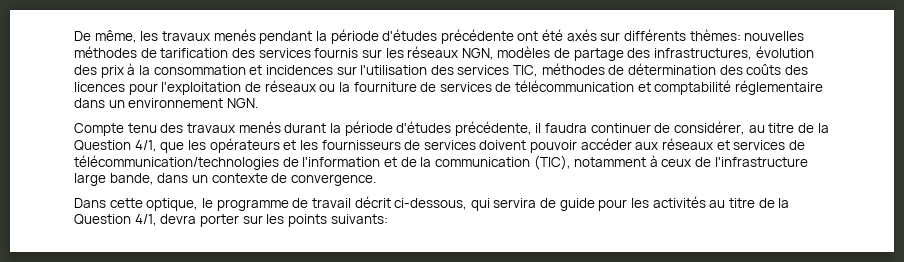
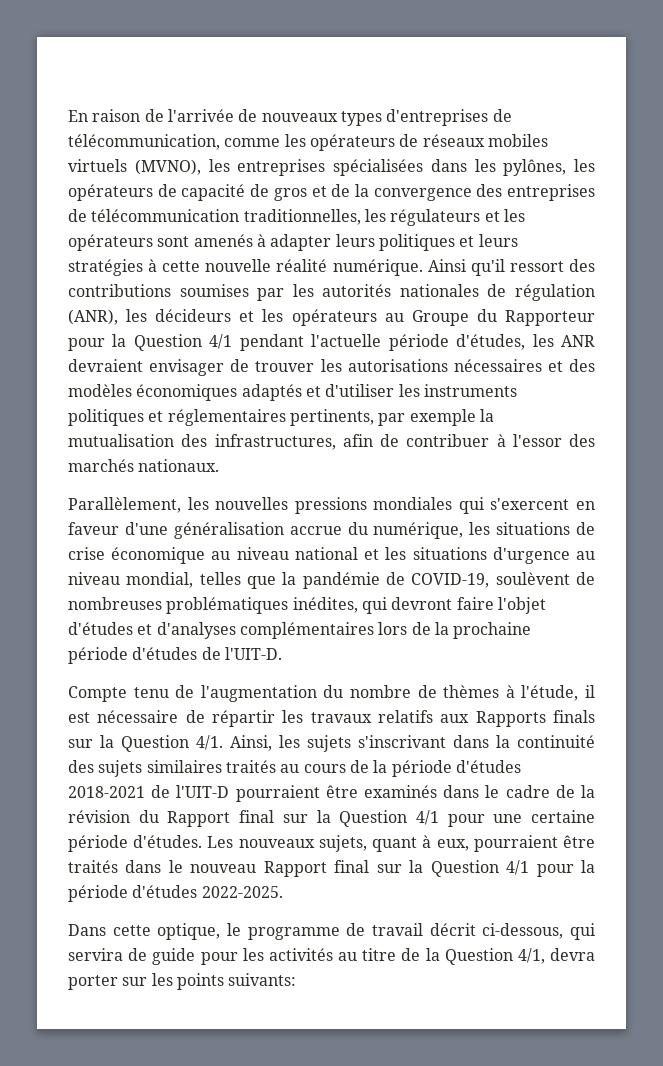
- De même, les travaux menés pendant la période d'études précédente ont été axés sur différents thèmes: nouvelles méthodes de tarification des services fournis sur les réseaux NGN, modèles de partage des infrastructures, évolution des prix à la consommation et incidences sur l'utilisation des services TIC, méthodes de détermination des coûts des licences pour l'exploitation de réseaux ou la fourniture de services de télécommunication et comptabilité réglementaire dans un environnement NGN.
- Compte tenu des travaux menés durant la période d'études précédente, il faudra continuer de considérer, au titre de la Question 4/1, que les opérateurs et les fournisseurs de services doivent pouvoir accéder aux réseaux et services de télécommunication/technologies de l'information et de la communication (TIC), notamment à ceux de l'infrastructure large bande, dans un contexte de convergence.
+ En raison de l'arrivée de nouveaux types d'entreprises de télécommunication, comme les opérateurs de réseaux mobiles virtuels (MVNO), les entreprises spécialisées dans les pylônes, les opérateurs de capacité de gros et de la convergence des entreprises de télécommunication traditionnelles, les régulateurs et les opérateurs sont amenés à adapter leurs politiques et leurs stratégies à cette nouvelle réalité numérique. Ainsi qu'il ressort des contributions soumises par les autorités nationales de régulation (ANR), les décideurs et les opérateurs au Groupe du Rapporteur pour la Question 4/1 pendant l'actuelle période d'études, les ANR devraient envisager de trouver les autorisations nécessaires et des modèles économiques adaptés et d'utiliser les instruments politiques et réglementaires pertinents, par exemple la mutualisation des infrastructures, afin de contribuer à l'essor des marchés nationaux.
+ Parallèlement, les nouvelles pressions mondiales qui s'exercent en faveur d'une généralisation accrue du numérique, les situations de crise économique au niveau national et les situations d'urgence au niveau mondial, telles que la pandémie de COVID-19, soulèvent de nombreuses problématiques inédites, qui devront faire l'objet d'études et d'analyses complémentaires lors de la prochaine période d'études de l'UIT-D.
+ Compte tenu de l'augmentation du nombre de thèmes à l'étude, il est nécessaire de répartir les travaux relatifs aux Rapports finals sur la Question 4/1. Ainsi, les sujets s'inscrivant dans la continuité des sujets similaires traités au cours de la période d'études 2018-2021 de l'UIT-D pourraient être examinés dans le cadre de la révision du Rapport final sur la Question 4/1 pour une certaine période d'études. Les nouveaux sujets, quant à eux, pourraient être traités dans le nouveau Rapport final sur la Question 4/1 pour la période d'études 2022-2025.

